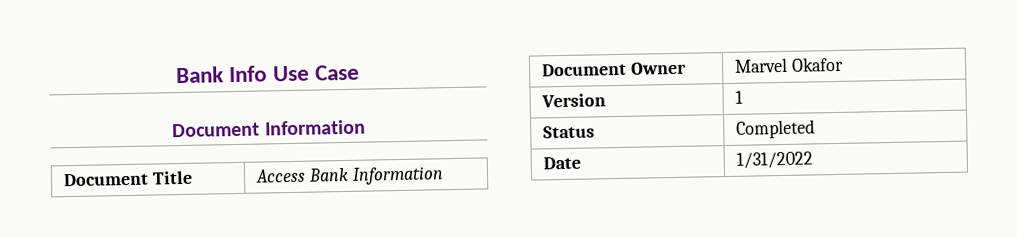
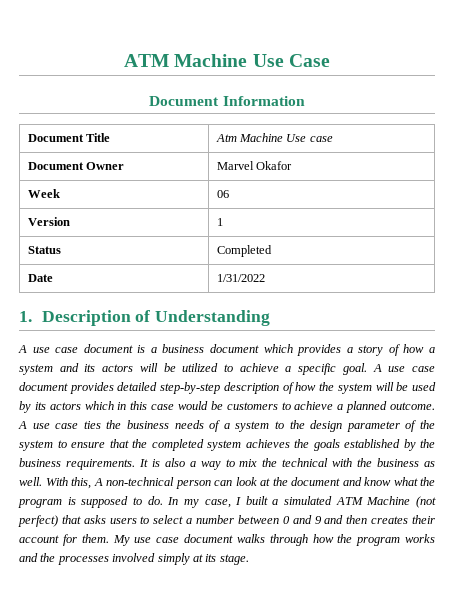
- Bank Info Use Case
+ ATM Machine Use Case
- Document Title | Access Bank Information
+ Document Title | Atm Machine Use case
+ Week | 06
+ 1. Description of Understanding
+ A use case document is a business document which provides a story of how a system and its actors will be utilized to achieve a specific goal. A use case document provides detailed step-by-step description of how the system will be used by its actors which in this case would be customers to achieve a planned outcome. A use case ties the business needs of a system to the design parameter of the system to ensure that the completed system achieves the goals established by the business requirements. It is also a way to mix the technical with the business as well. With this, A non-technical person can look at the document and know what the program is supposed to do. In my case, I built a simulated ATM Machine (not perfect) that asks users to select a number between 0 and 9 and then creates their account for them. My use case document walks through how the program works and the processes involved simply at its stage.

